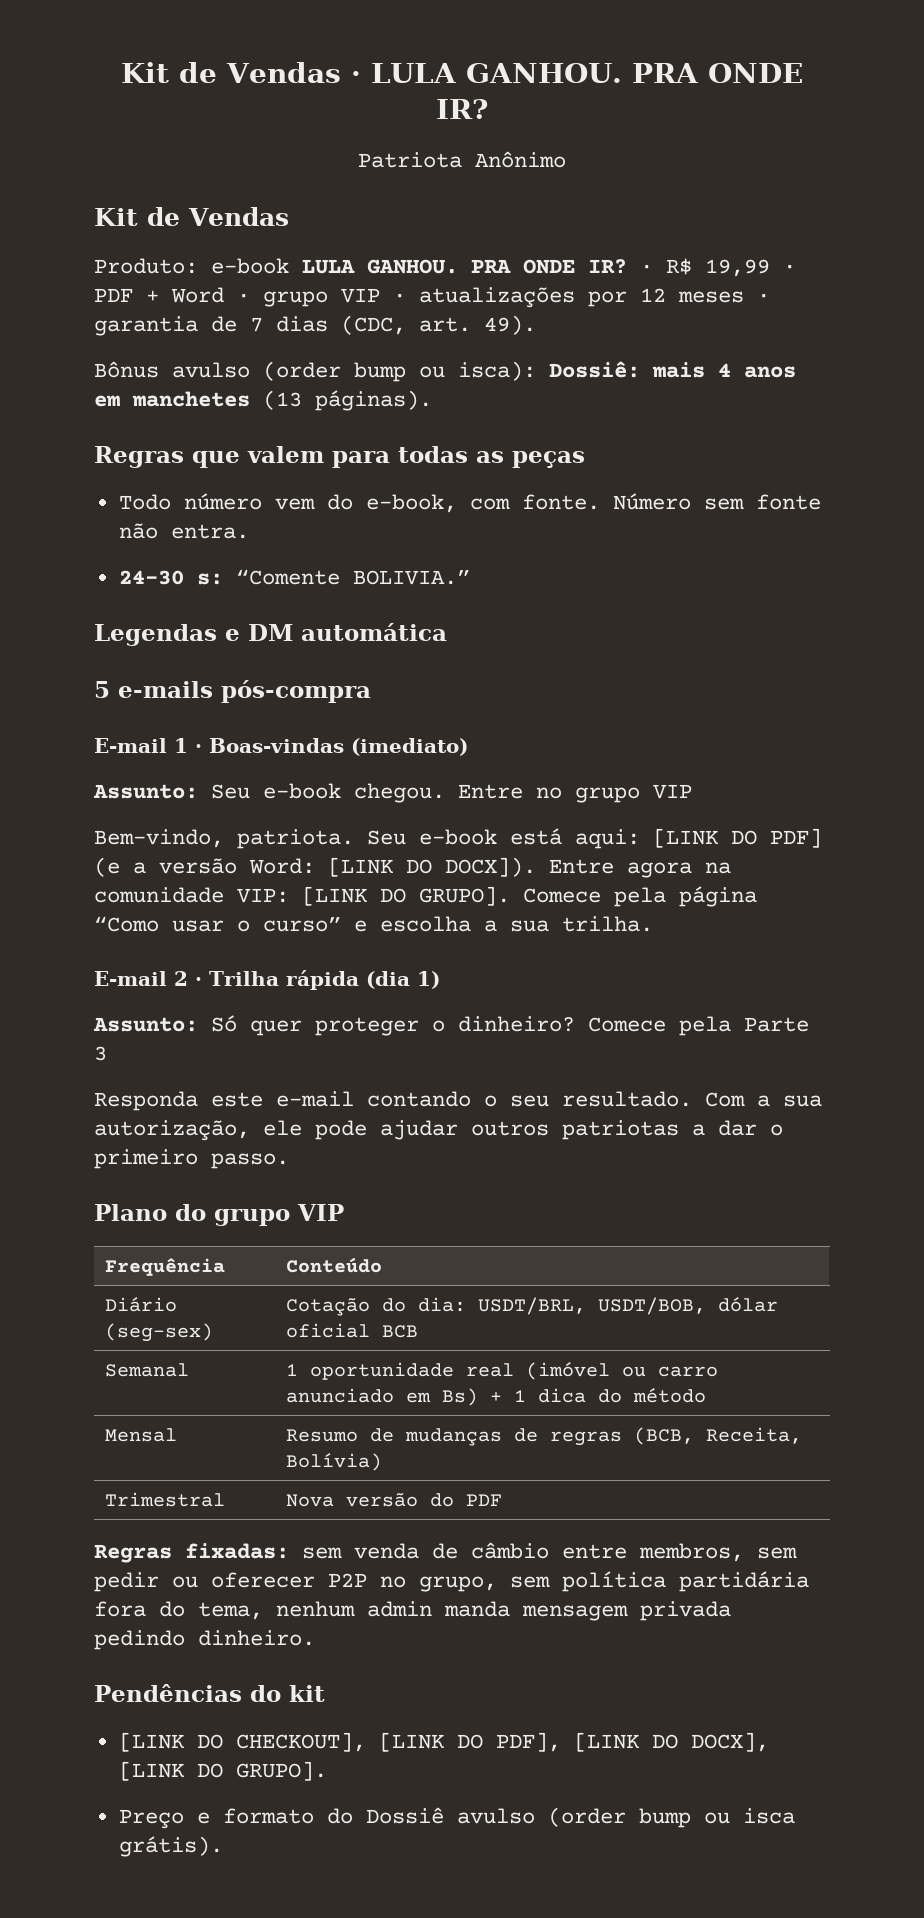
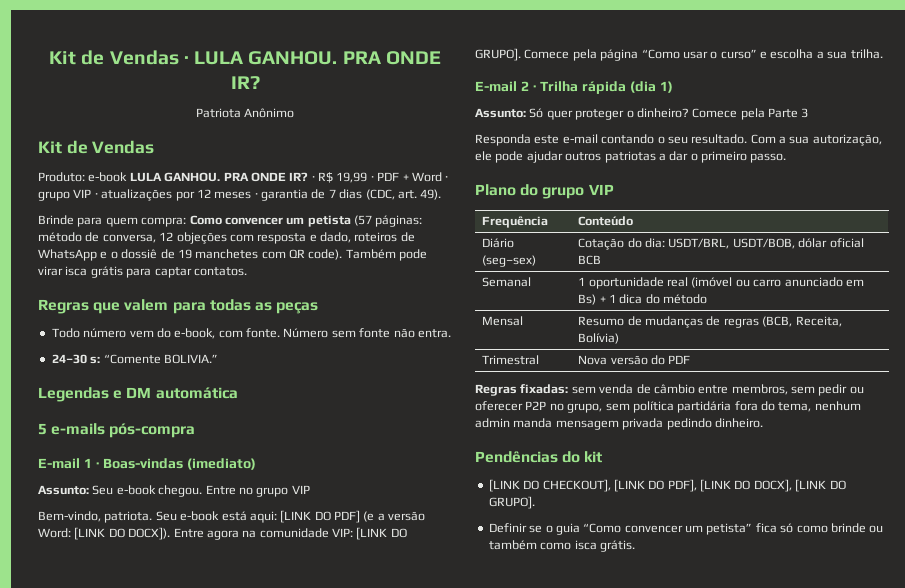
- Bônus avulso (order bump ou isca): Dossiê: mais 4 anos em manchetes (13 páginas).
+ Brinde para quem compra: Como convencer um petista (57 páginas: método de conversa, 12 objeções com resposta e dado, roteiros de WhatsApp e o dossiê de 19 manchetes com QR code). Também pode virar isca grátis para captar contatos.
- Preço e formato do Dossiê avulso (order bump ou isca grátis).
+ Definir se o guia “Como convencer um petista” fica só como brinde ou também como isca grátis.

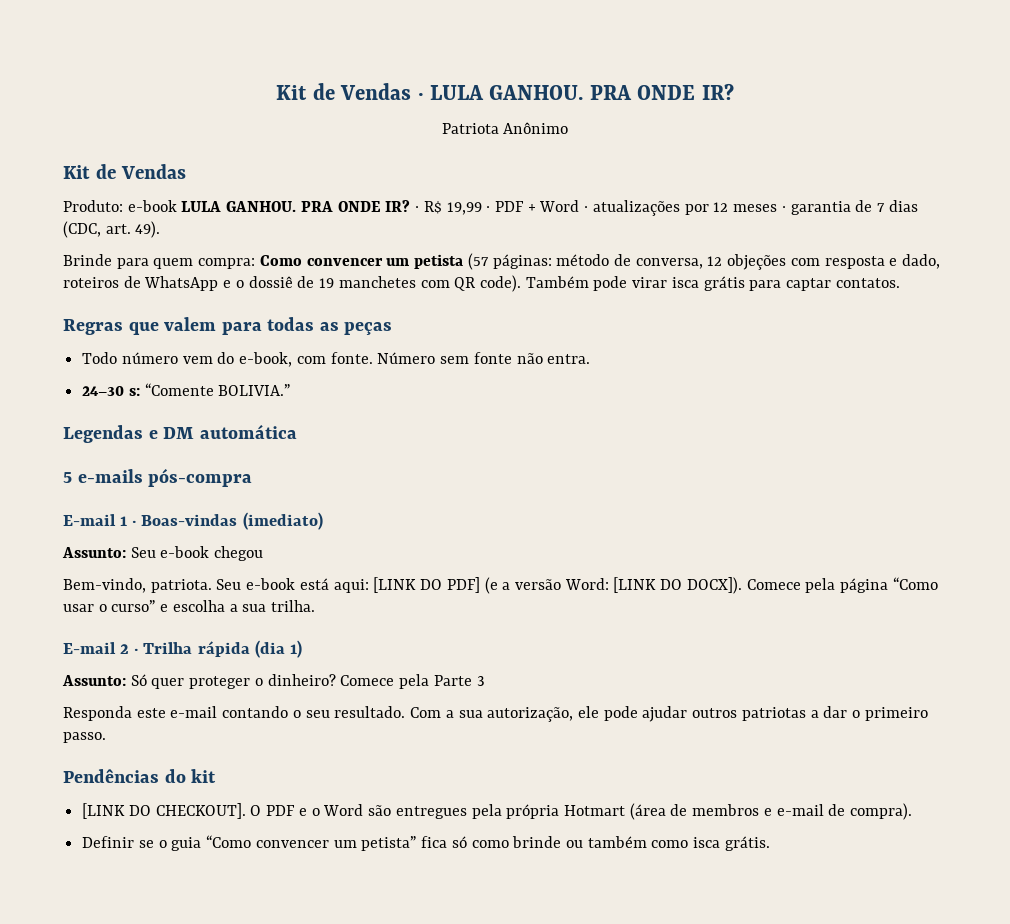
- · R$ 19,99 · PDF + Word · grupo VIP · atualizações por 12 meses · garantia de 7 dias (CDC, art. 49).
+ · R$ 19,99 · PDF + Word · atualizações por 12 meses · garantia de 7 dias (CDC, art. 49).
- Assunto: Seu e-book chegou. Entre no grupo VIP
+ Assunto: Seu e-book chegou
- Entre agora na comunidade VIP: [LINK DO GRUPO].
- Plano do grupo VIP
- Frequência | Conteúdo
- Diário (seg–sex) | Cotação do dia: USDT/BRL, USDT/BOB, dólar oficial BCB
- Semanal | 1 oportunidade real (imóvel ou carro anunciado em Bs) + 1 dica do método
- Mensal | Resumo de mudanças de regras (BCB, Receita, Bolívia)
- Trimestral | Nova versão do PDF
- Regras fixadas: sem venda de câmbio entre membros, sem pedir ou oferecer P2P no grupo, sem política partidária fora do tema, nenhum admin manda mensagem privada pedindo dinheiro.
- [LINK DO CHECKOUT], [LINK DO PDF], [LINK DO DOCX], [LINK DO GRUPO].
+ [LINK DO CHECKOUT]. O PDF e o Word são entregues pela própria Hotmart (área de membros e e-mail de compra).

